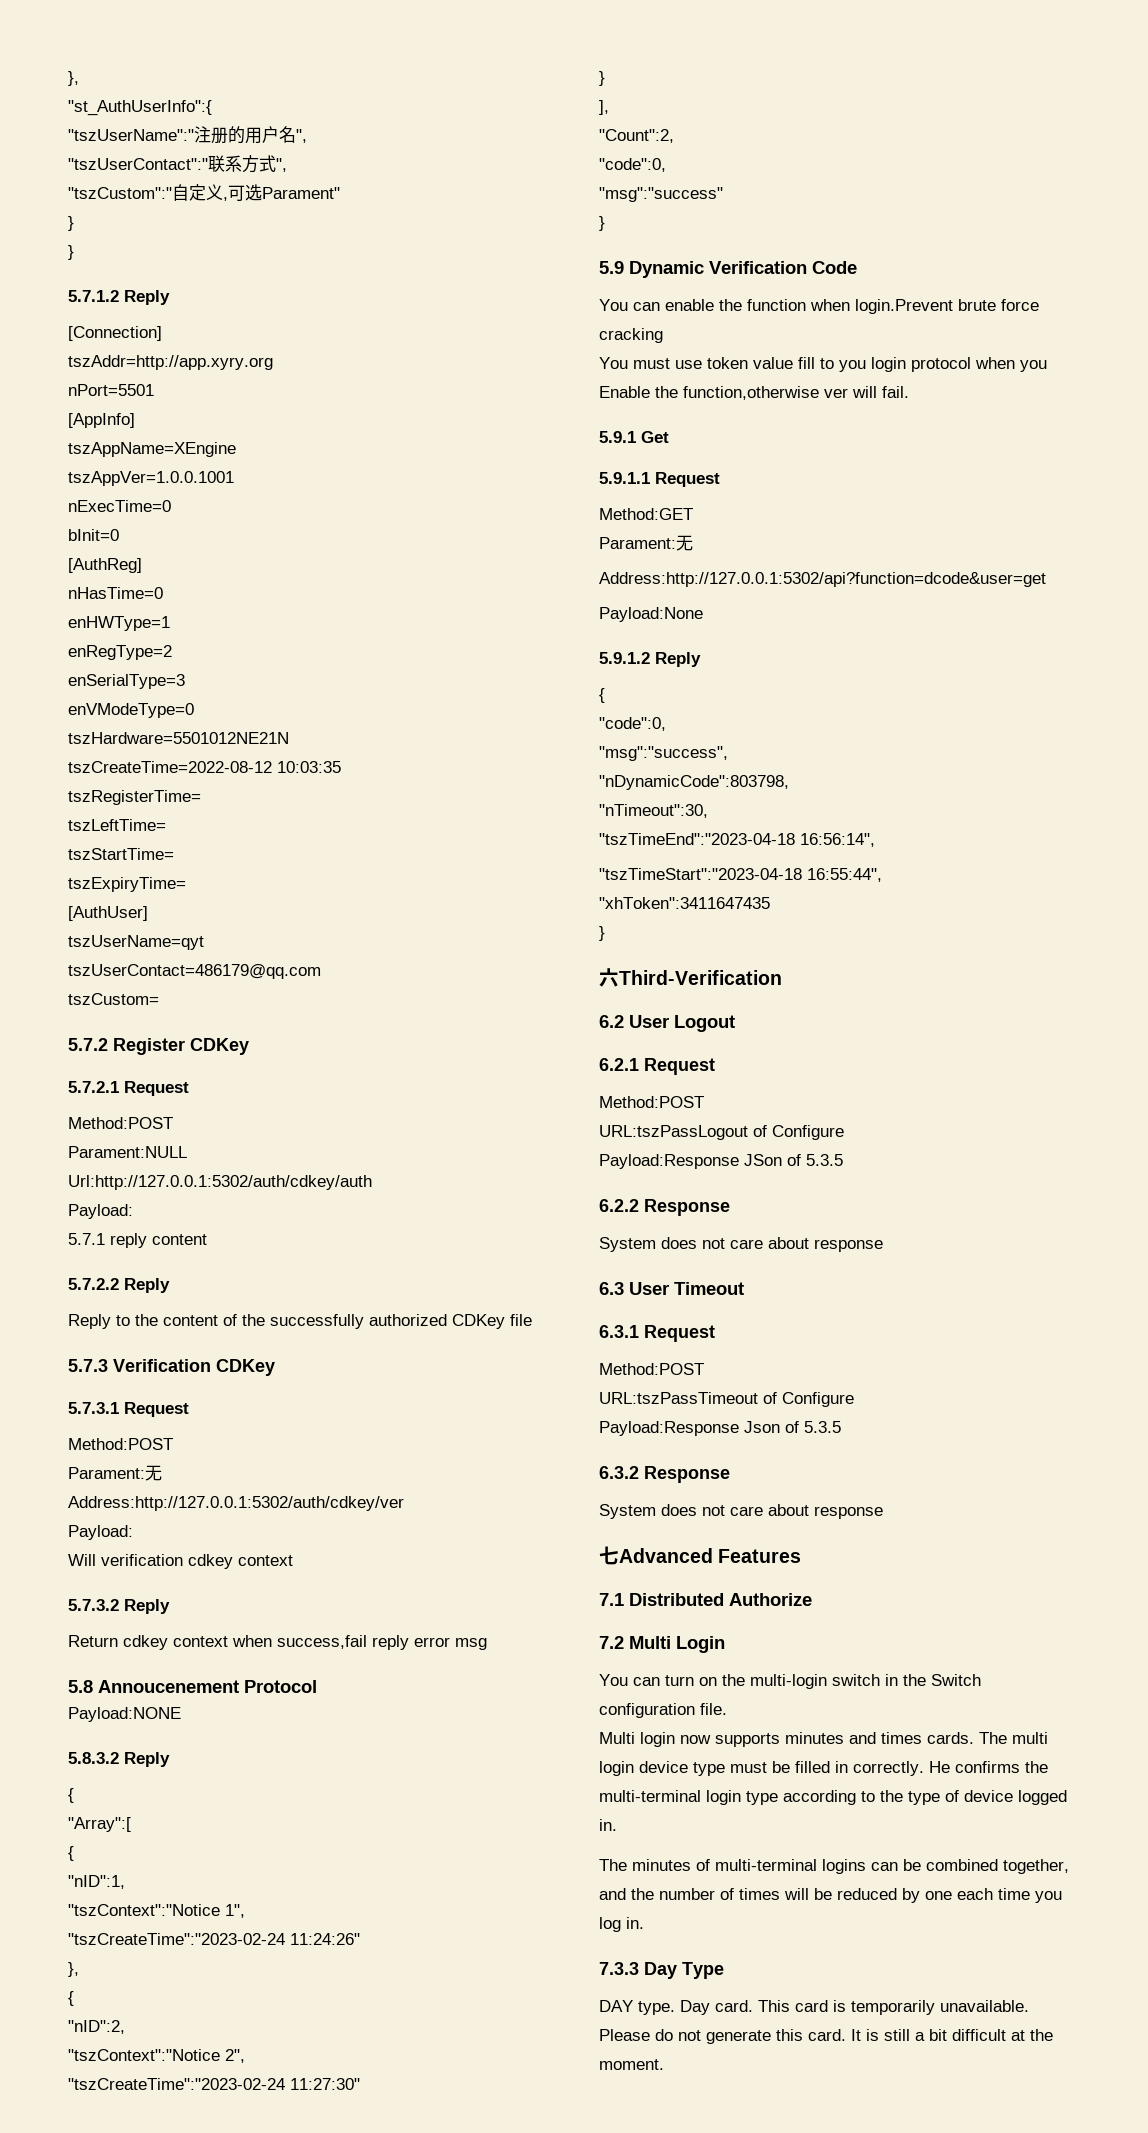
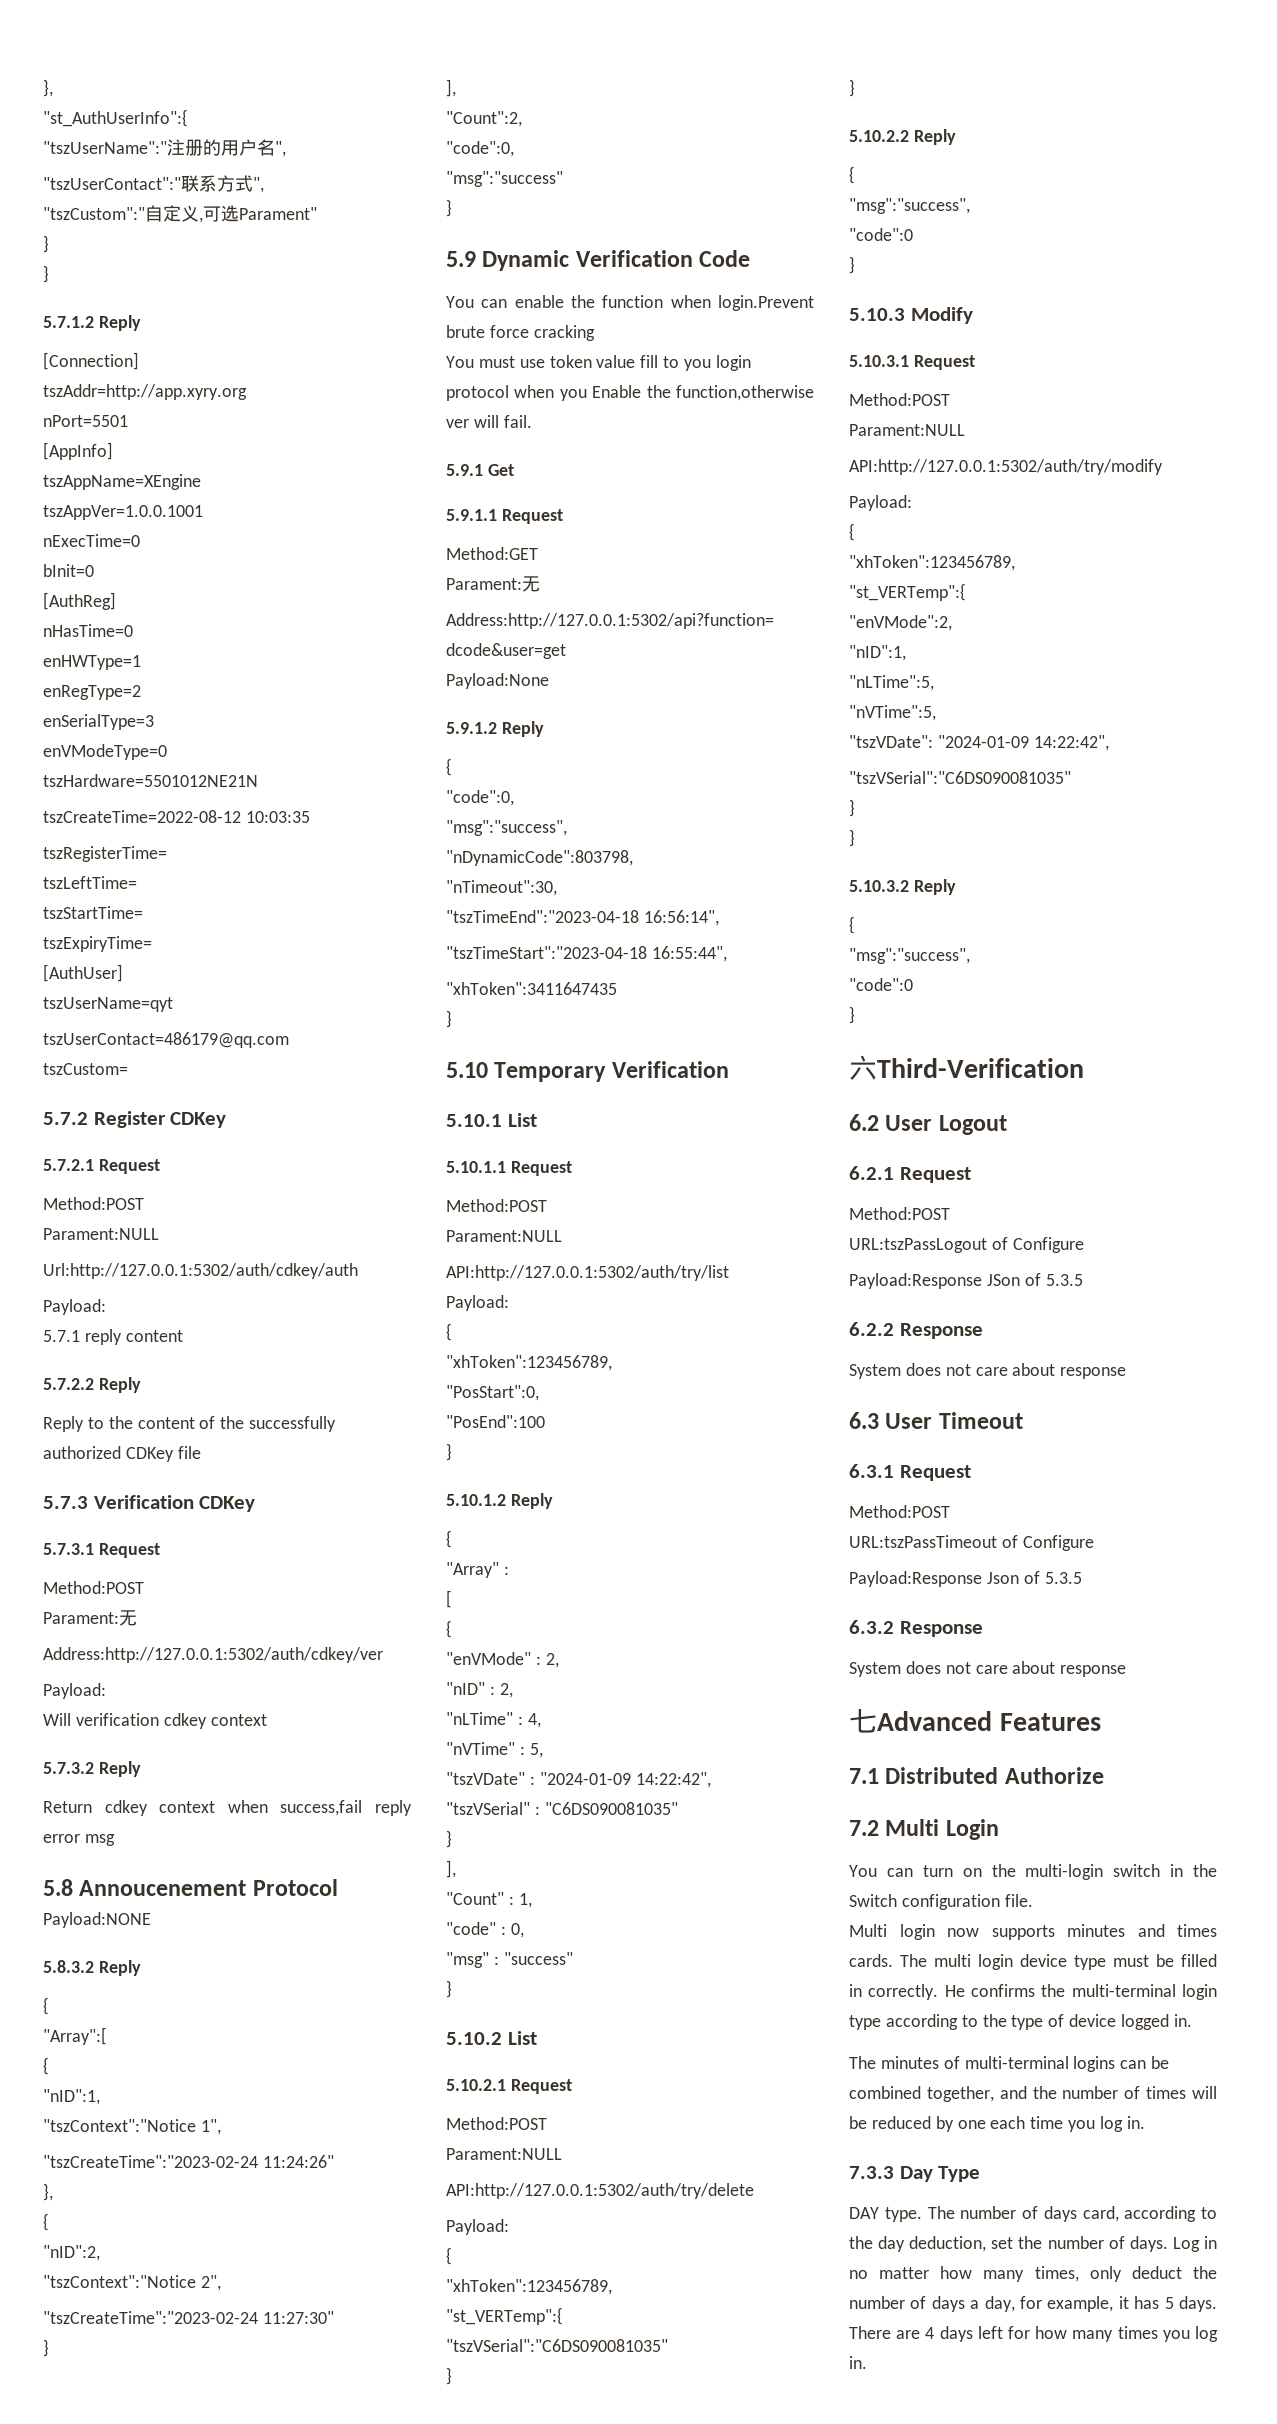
+ 5.10 Temporary Verification
+ 5.10.1 List
+ 5.10.1.1 Request
+ Method:POST
+ Parament:NULL
+ API:http://127.0.0.1:5302/auth/try/list
+ Payload:
+ {
+ "xhToken":123456789,
+ "PosStart":0,
+ "PosEnd":100
+ }
+ 5.10.1.2 Reply
+ {
+ "Array" :
+ [
+ {
+ "enVMode" : 2,
+ "nID" : 2,
+ "nLTime" : 4,
+ "nVTime" : 5,
+ "tszVDate" : "2024-01-09 14:22:42",
+ "tszVSerial" : "C6DS090081035"
+ }
+ ],
+ "Count" : 1,
+ "code" : 0,
+ "msg" : "success"
+ }
+ 5.10.2 List
+ 5.10.2.1 Request
+ Method:POST
+ Parament:NULL
+ API:http://127.0.0.1:5302/auth/try/delete
+ Payload:
+ {
+ "xhToken":123456789,
+ "st_VERTemp":{
+ "tszVSerial":"C6DS090081035"
+ }
+ }
+ 5.10.2.2 Reply
+ {
+ "msg":"success",
+ "code":0
+ }
+ 5.10.3 Modify
+ 5.10.3.1 Request
+ Method:POST
+ Parament:NULL
+ API:http://127.0.0.1:5302/auth/try/modify
+ Payload:
+ {
+ "xhToken":123456789,
+ "st_VERTemp":{
+ "enVMode":2,
+ "nID":1,
+ "nLTime":5,
+ "nVTime":5,
+ "tszVDate": "2024-01-09 14:22:42",
+ "tszVSerial":"C6DS090081035"
+ }
+ }
+ 5.10.3.2 Reply
+ {
+ "msg":"success",
+ "code":0
+ }
- Day card. This card is temporarily unavailable. Please do not generate this card. It is still a bit difficult at the moment.
+ The number of days card, according to the day deduction, set the number of days. Log in no matter how many times, only deduct the number of days a day, for example, it has 5 days. There are 4 days left for how many times you log in.

